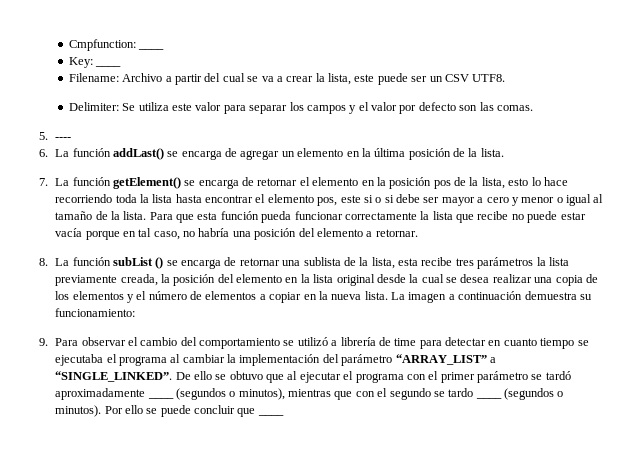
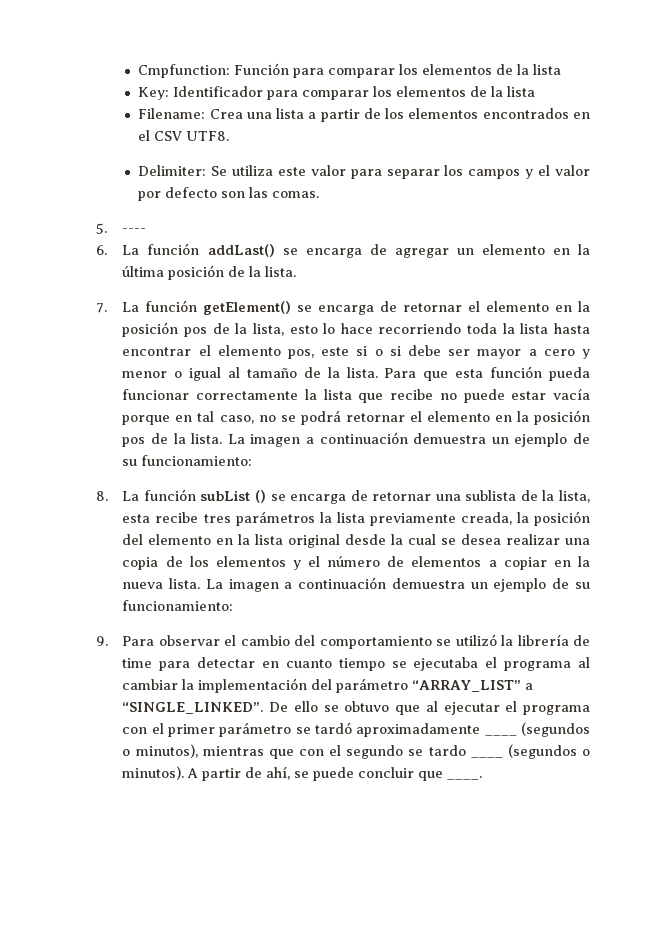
- Cmpfunction: ____
- Key: ____
- Filename: Archivo a partir del cual se va a crear la lista, este puede ser un CSV UTF8.
+ Cmpfunction: Función para comparar los elementos de la lista
+ Key: Identificador para comparar los elementos de la lista
+ Filename: Crea una lista a partir de los elementos encontrados en el CSV UTF8.
- Para que esta función pueda funcionar correctamente la lista que recibe no puede estar vacía porque en tal caso, no habría una posición del elemento a retornar.
+ Para que esta función pueda funcionar correctamente la lista que recibe no puede estar vacía porque en tal caso, no se podrá retornar el elemento en la posición pos de la lista. La imagen a continuación demuestra un ejemplo de su funcionamiento:
- 8. La función subList () se encarga de retornar una sublista de la lista, esta recibe tres parámetros la lista previamente creada, la posición del elemento en la lista original desde la cual se desea realizar una copia de los elementos y el número de elementos a copiar en la nueva lista. La imagen a continuación demuestra su funcionamiento:
+ 8. La función subList () se encarga de retornar una sublista de la lista, esta recibe tres parámetros la lista previamente creada, la posición del elemento en la lista original desde la cual se desea realizar una copia de los elementos y el número de elementos a copiar en la nueva lista. La imagen a continuación demuestra un ejemplo de su funcionamiento:
- 9. Para observar el cambio del comportamiento se utilizó a librería de time para detectar en cuanto tiempo se ejecutaba el programa al cambiar la implementación del parámetro “ARRAY_LIST” a “SINGLE_LINKED”.
+ 9. Para observar el cambio del comportamiento se utilizó la librería de time para detectar en cuanto tiempo se ejecutaba el programa al cambiar la implementación del parámetro “ARRAY_LIST” a “SINGLE_LINKED”.
- Por ello se puede concluir que ____
+ A partir de ahí, se puede concluir que ____.

